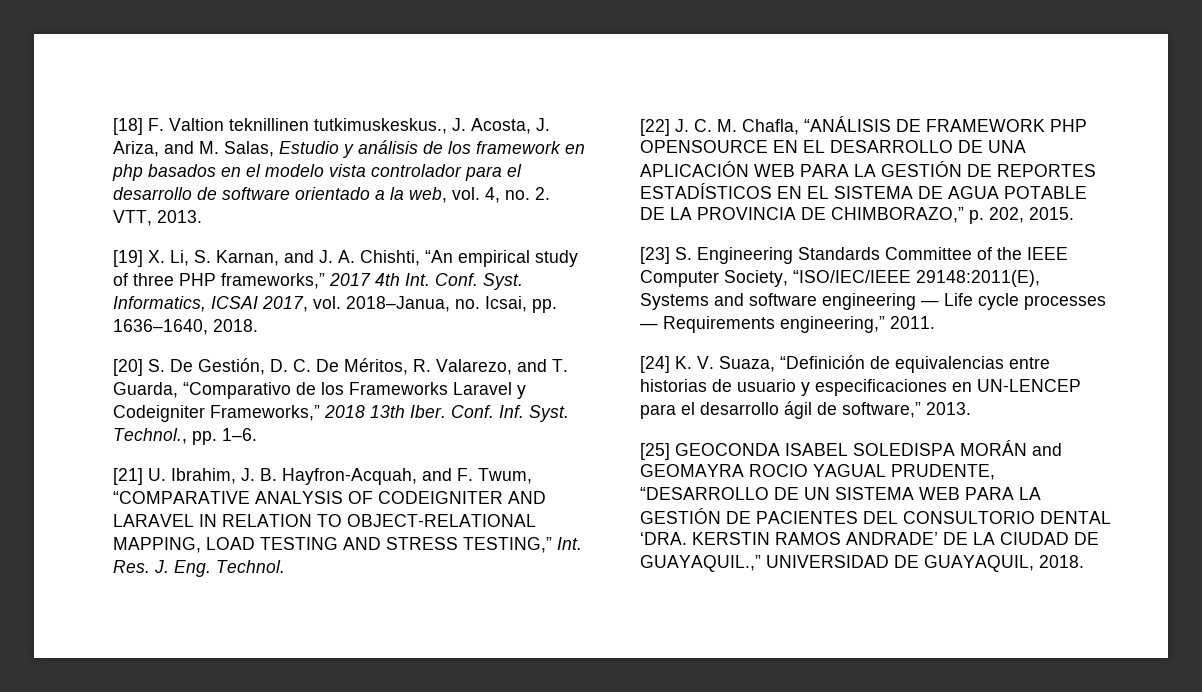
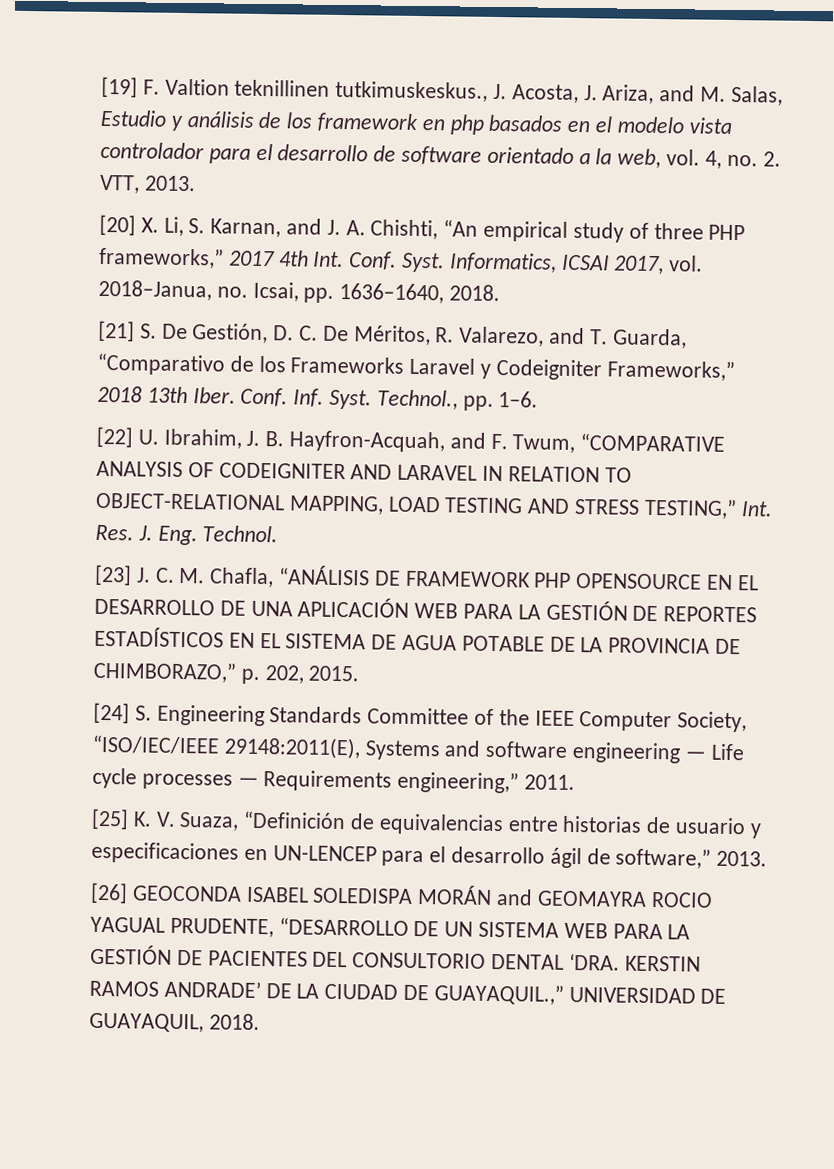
- [18] F. Valtion teknillinen tutkimuskeskus., J. Acosta, J. Ariza, and M. Salas, Estudio y análisis de los framework en php basados en el modelo vista controlador para el desarrollo de software orientado a la web, vol. 4, no. 2. VTT, 2013.
+ [19] F. Valtion teknillinen tutkimuskeskus., J. Acosta, J. Ariza, and M. Salas, Estudio y análisis de los framework en php basados en el modelo vista controlador para el desarrollo de software orientado a la web, vol. 4, no. 2. VTT, 2013.
- [19] X. Li, S. Karnan, and J. A. Chishti, “An empirical study of three PHP frameworks,” 2017 4th Int. Conf.
+ [20] X. Li, S. Karnan, and J. A. Chishti, “An empirical study of three PHP frameworks,” 2017 4th Int. Conf.
- [20] S. De Gestión, D. C. De Méritos, R. Valarezo, and T. Guarda, “Comparativo de los Frameworks Laravel y Codeigniter Frameworks,” 2018 13th Iber.
+ [21] S. De Gestión, D. C. De Méritos, R. Valarezo, and T. Guarda, “Comparativo de los Frameworks Laravel y Codeigniter Frameworks,” 2018 13th Iber.
- [21] U. Ibrahim, J. B. Hayfron-Acquah, and F. Twum, “COMPARATIVE ANALYSIS OF CODEIGNITER AND LARAVEL IN RELATION TO OBJECT-RELATIONAL MAPPING, LOAD TESTING AND STRESS TESTING,” Int. Res. J. Eng. Technol.
+ [22] U. Ibrahim, J. B. Hayfron-Acquah, and F. Twum, “COMPARATIVE ANALYSIS OF CODEIGNITER AND LARAVEL IN RELATION TO OBJECT-RELATIONAL MAPPING, LOAD TESTING AND STRESS TESTING,” Int. Res. J. Eng. Technol.
- [22] J. C. M. Chafla, “ANÁLISIS DE FRAMEWORK PHP OPENSOURCE EN EL DESARROLLO DE UNA APLICACIÓN WEB PARA LA GESTIÓN DE REPORTES ESTADÍSTICOS EN EL SISTEMA DE AGUA POTABLE DE LA PROVINCIA DE CHIMBORAZO,” p. 202, 2015.
+ [23] J. C. M. Chafla, “ANÁLISIS DE FRAMEWORK PHP OPENSOURCE EN EL DESARROLLO DE UNA APLICACIÓN WEB PARA LA GESTIÓN DE REPORTES ESTADÍSTICOS EN EL SISTEMA DE AGUA POTABLE DE LA PROVINCIA DE CHIMBORAZO,” p. 202, 2015.
- [23] S. Engineering Standards Committee of the IEEE Computer Society, “ISO/IEC/IEEE 29148:2011(E), Systems and software engineering — Life cycle processes — Requirements engineering,” 2011.
+ [24] S. Engineering Standards Committee of the IEEE Computer Society, “ISO/IEC/IEEE 29148:2011(E), Systems and software engineering — Life cycle processes — Requirements engineering,” 2011.
- [24] K. V. Suaza, “Definición de equivalencias entre historias de usuario y especificaciones en UN-LENCEP para el desarrollo ágil de software,” 2013.
+ [25] K. V. Suaza, “Definición de equivalencias entre historias de usuario y especificaciones en UN-LENCEP para el desarrollo ágil de software,” 2013.
- [25] GEOCONDA ISABEL SOLEDISPA MORÁN and GEOMAYRA ROCIO YAGUAL PRUDENTE, “DESARROLLO DE UN SISTEMA WEB PARA LA GESTIÓN DE PACIENTES DEL CONSULTORIO DENTAL ‘DRA. KERSTIN RAMOS ANDRADE’ DE LA CIUDAD DE GUAYAQUIL.,” UNIVERSIDAD DE GUAYAQUIL, 2018.
+ [26] GEOCONDA ISABEL SOLEDISPA MORÁN and GEOMAYRA ROCIO YAGUAL PRUDENTE, “DESARROLLO DE UN SISTEMA WEB PARA LA GESTIÓN DE PACIENTES DEL CONSULTORIO DENTAL ‘DRA. KERSTIN RAMOS ANDRADE’ DE LA CIUDAD DE GUAYAQUIL.,” UNIVERSIDAD DE GUAYAQUIL, 2018.

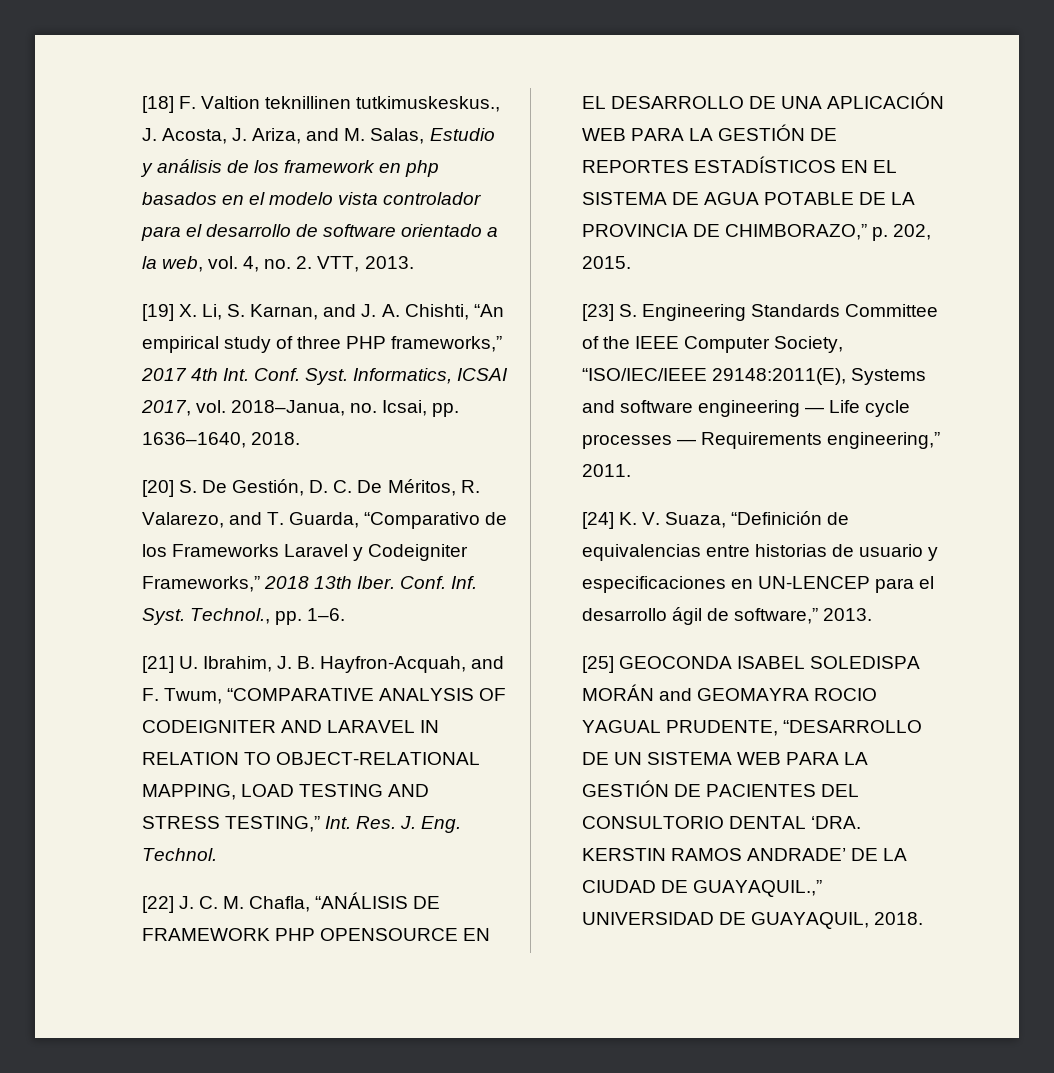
- [19] F. Valtion teknillinen tutkimuskeskus., J. Acosta, J. Ariza, and M. Salas, Estudio y análisis de los framework en php basados en el modelo vista controlador para el desarrollo de software orientado a la web, vol. 4, no. 2. VTT, 2013.
+ [18] F. Valtion teknillinen tutkimuskeskus., J. Acosta, J. Ariza, and M. Salas, Estudio y análisis de los framework en php basados en el modelo vista controlador para el desarrollo de software orientado a la web, vol. 4, no. 2. VTT, 2013.
- [20] X. Li, S. Karnan, and J. A. Chishti, “An empirical study of three PHP frameworks,” 2017 4th Int. Conf.
+ [19] X. Li, S. Karnan, and J. A. Chishti, “An empirical study of three PHP frameworks,” 2017 4th Int. Conf.
- [21] S. De Gestión, D. C. De Méritos, R. Valarezo, and T. Guarda, “Comparativo de los Frameworks Laravel y Codeigniter Frameworks,” 2018 13th Iber.
+ [20] S. De Gestión, D. C. De Méritos, R. Valarezo, and T. Guarda, “Comparativo de los Frameworks Laravel y Codeigniter Frameworks,” 2018 13th Iber.
- [22] U. Ibrahim, J. B. Hayfron-Acquah, and F. Twum, “COMPARATIVE ANALYSIS OF CODEIGNITER AND LARAVEL IN RELATION TO OBJECT-RELATIONAL MAPPING, LOAD TESTING AND STRESS TESTING,” Int. Res. J. Eng. Technol.
+ [21] U. Ibrahim, J. B. Hayfron-Acquah, and F. Twum, “COMPARATIVE ANALYSIS OF CODEIGNITER AND LARAVEL IN RELATION TO OBJECT-RELATIONAL MAPPING, LOAD TESTING AND STRESS TESTING,” Int. Res. J. Eng. Technol.
- [23] J. C. M. Chafla, “ANÁLISIS DE FRAMEWORK PHP OPENSOURCE EN EL DESARROLLO DE UNA APLICACIÓN WEB PARA LA GESTIÓN DE REPORTES ESTADÍSTICOS EN EL SISTEMA DE AGUA POTABLE DE LA PROVINCIA DE CHIMBORAZO,” p. 202, 2015.
+ [22] J. C. M. Chafla, “ANÁLISIS DE FRAMEWORK PHP OPENSOURCE EN EL DESARROLLO DE UNA APLICACIÓN WEB PARA LA GESTIÓN DE REPORTES ESTADÍSTICOS EN EL SISTEMA DE AGUA POTABLE DE LA PROVINCIA DE CHIMBORAZO,” p. 202, 2015.
- [24] S. Engineering Standards Committee of the IEEE Computer Society, “ISO/IEC/IEEE 29148:2011(E), Systems and software engineering — Life cycle processes — Requirements engineering,” 2011.
+ [23] S. Engineering Standards Committee of the IEEE Computer Society, “ISO/IEC/IEEE 29148:2011(E), Systems and software engineering — Life cycle processes — Requirements engineering,” 2011.
- [25] K. V. Suaza, “Definición de equivalencias entre historias de usuario y especificaciones en UN-LENCEP para el desarrollo ágil de software,” 2013.
+ [24] K. V. Suaza, “Definición de equivalencias entre historias de usuario y especificaciones en UN-LENCEP para el desarrollo ágil de software,” 2013.
- [26] GEOCONDA ISABEL SOLEDISPA MORÁN and GEOMAYRA ROCIO YAGUAL PRUDENTE, “DESARROLLO DE UN SISTEMA WEB PARA LA GESTIÓN DE PACIENTES DEL CONSULTORIO DENTAL ‘DRA. KERSTIN RAMOS ANDRADE’ DE LA CIUDAD DE GUAYAQUIL.,” UNIVERSIDAD DE GUAYAQUIL, 2018.
+ [25] GEOCONDA ISABEL SOLEDISPA MORÁN and GEOMAYRA ROCIO YAGUAL PRUDENTE, “DESARROLLO DE UN SISTEMA WEB PARA LA GESTIÓN DE PACIENTES DEL CONSULTORIO DENTAL ‘DRA. KERSTIN RAMOS ANDRADE’ DE LA CIUDAD DE GUAYAQUIL.,” UNIVERSIDAD DE GUAYAQUIL, 2018.

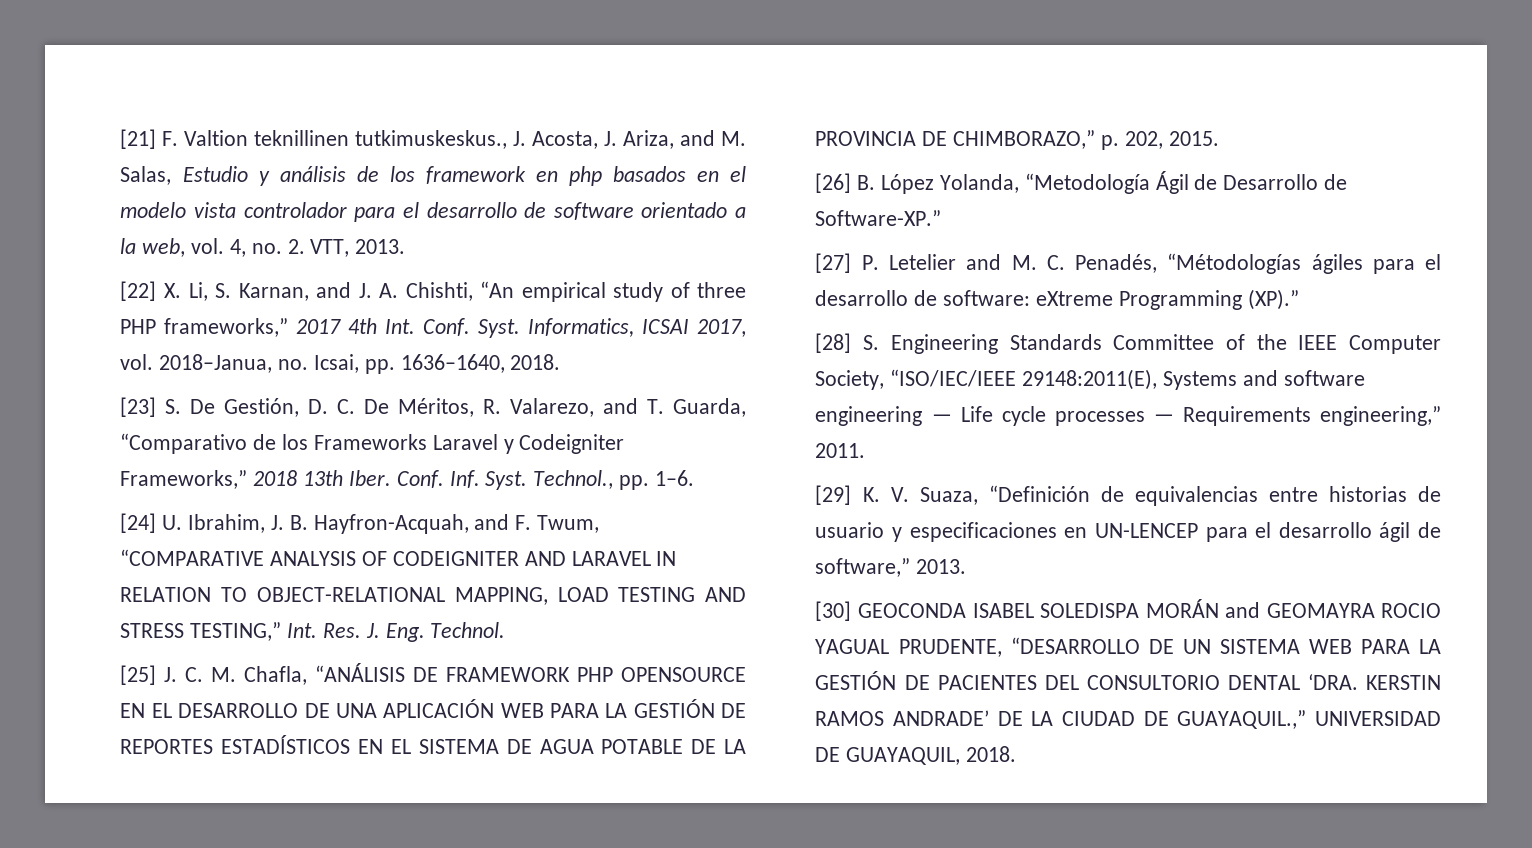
- [18] F. Valtion teknillinen tutkimuskeskus., J. Acosta, J. Ariza, and M. Salas, Estudio y análisis de los framework en php basados en el modelo vista controlador para el desarrollo de software orientado a la web, vol. 4, no. 2. VTT, 2013.
+ [21] F. Valtion teknillinen tutkimuskeskus., J. Acosta, J. Ariza, and M. Salas, Estudio y análisis de los framework en php basados en el modelo vista controlador para el desarrollo de software orientado a la web, vol. 4, no. 2. VTT, 2013.
- [19] X. Li, S. Karnan, and J. A. Chishti, “An empirical study of three PHP frameworks,” 2017 4th Int. Conf.
+ [22] X. Li, S. Karnan, and J. A. Chishti, “An empirical study of three PHP frameworks,” 2017 4th Int. Conf.
- [20] S. De Gestión, D. C. De Méritos, R. Valarezo, and T. Guarda, “Comparativo de los Frameworks Laravel y Codeigniter Frameworks,” 2018 13th Iber.
+ [23] S. De Gestión, D. C. De Méritos, R. Valarezo, and T. Guarda, “Comparativo de los Frameworks Laravel y Codeigniter Frameworks,” 2018 13th Iber.
- [21] U. Ibrahim, J. B. Hayfron-Acquah, and F. Twum, “COMPARATIVE ANALYSIS OF CODEIGNITER AND LARAVEL IN RELATION TO OBJECT-RELATIONAL MAPPING, LOAD TESTING AND STRESS TESTING,” Int. Res. J. Eng. Technol.
+ [24] U. Ibrahim, J. B. Hayfron-Acquah, and F. Twum, “COMPARATIVE ANALYSIS OF CODEIGNITER AND LARAVEL IN RELATION TO OBJECT-RELATIONAL MAPPING, LOAD TESTING AND STRESS TESTING,” Int. Res. J. Eng. Technol.
- [22] J. C. M. Chafla, “ANÁLISIS DE FRAMEWORK PHP OPENSOURCE EN EL DESARROLLO DE UNA APLICACIÓN WEB PARA LA GESTIÓN DE REPORTES ESTADÍSTICOS EN EL SISTEMA DE AGUA POTABLE DE LA PROVINCIA DE CHIMBORAZO,” p. 202, 2015.
+ [25] J. C. M. Chafla, “ANÁLISIS DE FRAMEWORK PHP OPENSOURCE EN EL DESARROLLO DE UNA APLICACIÓN WEB PARA LA GESTIÓN DE REPORTES ESTADÍSTICOS EN EL SISTEMA DE AGUA POTABLE DE LA PROVINCIA DE CHIMBORAZO,” p. 202, 2015.
- [23] S. Engineering Standards Committee of the IEEE Computer Society, “ISO/IEC/IEEE 29148:2011(E), Systems and software engineering — Life cycle processes — Requirements engineering,” 2011.
+ [26] B. López Yolanda, “Metodología Ágil de Desarrollo de Software-XP.”
+ [27] P. Letelier and M. C. Penadés, “Métodologías ágiles para el desarrollo de software: eXtreme Programming (XP).”
+ [28] S. Engineering Standards Committee of the IEEE Computer Society, “ISO/IEC/IEEE 29148:2011(E), Systems and software engineering — Life cycle processes — Requirements engineering,” 2011.
- [24] K. V. Suaza, “Definición de equivalencias entre historias de usuario y especificaciones en UN-LENCEP para el desarrollo ágil de software,” 2013.
+ [29] K. V. Suaza, “Definición de equivalencias entre historias de usuario y especificaciones en UN-LENCEP para el desarrollo ágil de software,” 2013.
- [25] GEOCONDA ISABEL SOLEDISPA MORÁN and GEOMAYRA ROCIO YAGUAL PRUDENTE, “DESARROLLO DE UN SISTEMA WEB PARA LA GESTIÓN DE PACIENTES DEL CONSULTORIO DENTAL ‘DRA. KERSTIN RAMOS ANDRADE’ DE LA CIUDAD DE GUAYAQUIL.,” UNIVERSIDAD DE GUAYAQUIL, 2018.
+ [30] GEOCONDA ISABEL SOLEDISPA MORÁN and GEOMAYRA ROCIO YAGUAL PRUDENTE, “DESARROLLO DE UN SISTEMA WEB PARA LA GESTIÓN DE PACIENTES DEL CONSULTORIO DENTAL ‘DRA. KERSTIN RAMOS ANDRADE’ DE LA CIUDAD DE GUAYAQUIL.,” UNIVERSIDAD DE GUAYAQUIL, 2018.

